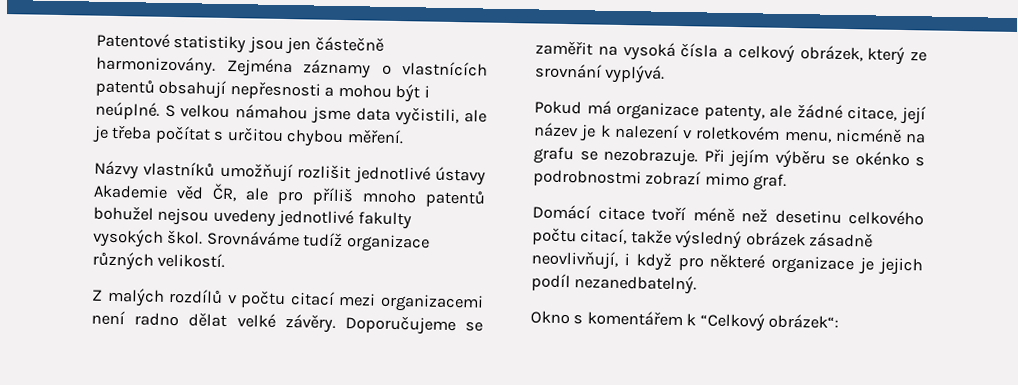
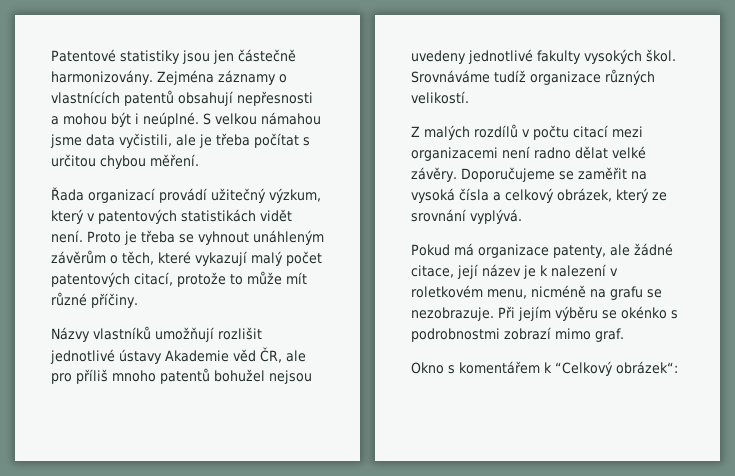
+ Řada organizací provádí užitečný výzkum, který v patentových statistikách vidět není. Proto je třeba se vyhnout unáhleným závěrům o těch, které vykazují malý počet patentových citací, protože to může mít různé příčiny.
- Domácí citace tvoří méně než desetinu celkového počtu citací, takže výsledný obrázek zásadně neovlivňují, i když pro některé organizace je jejich podíl nezanedbatelný.

